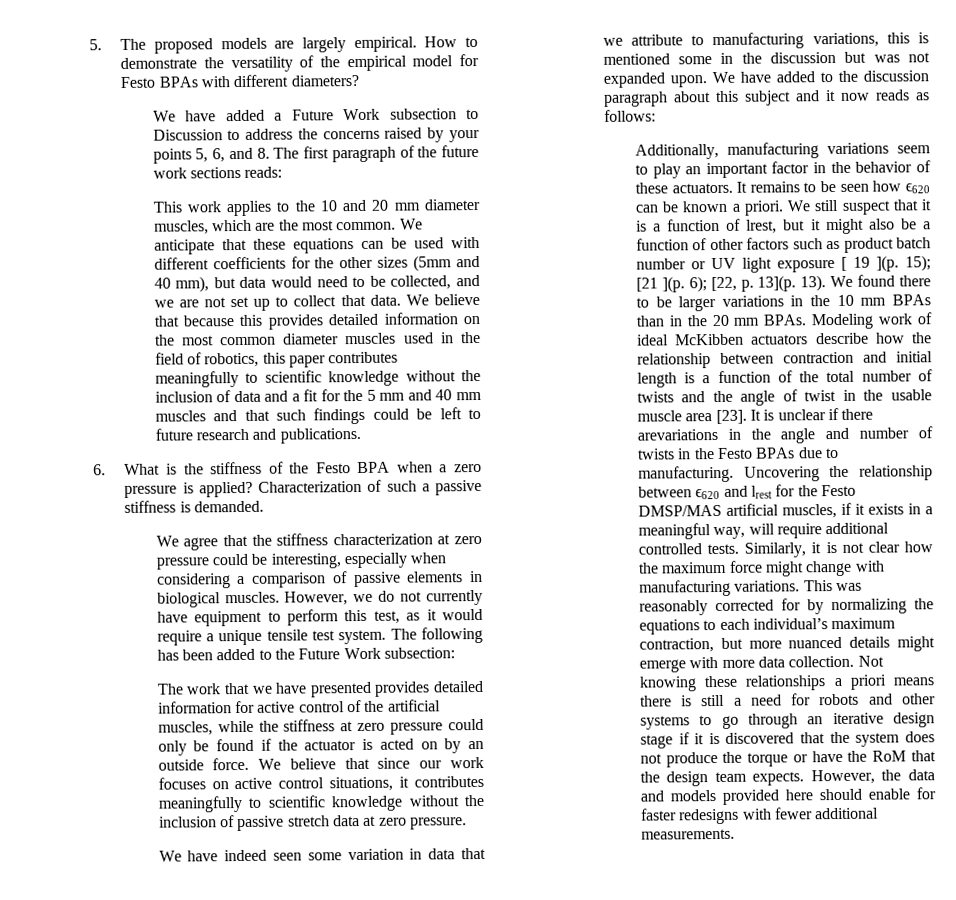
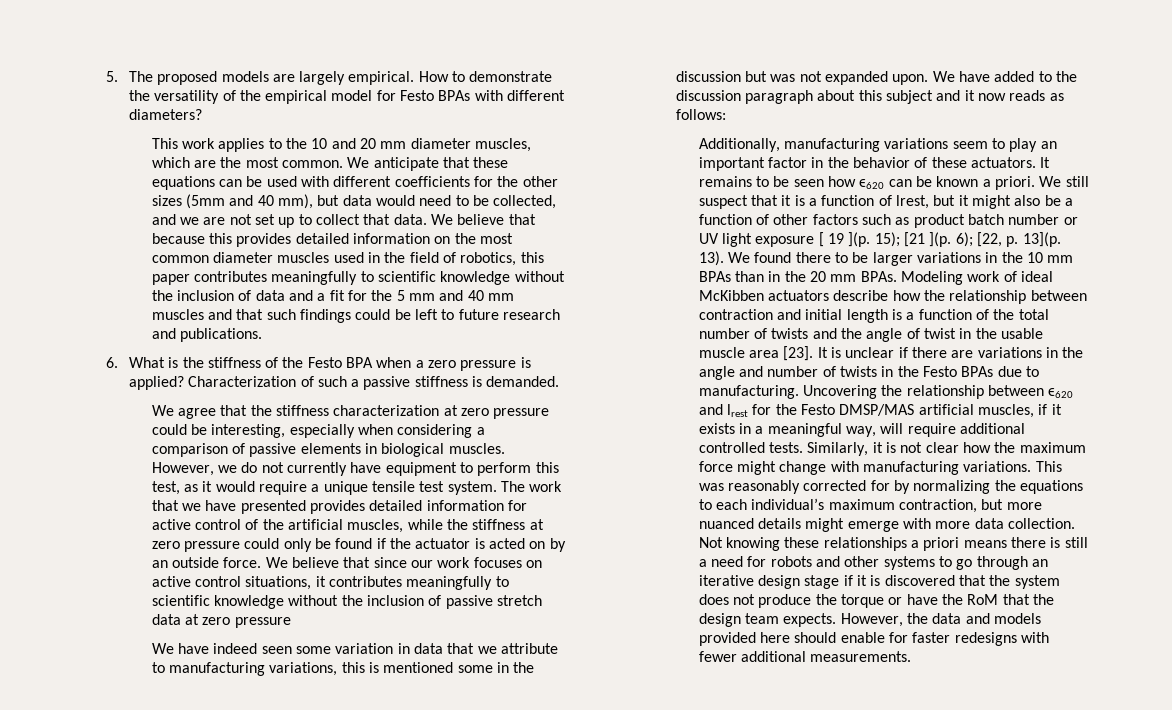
- We have added a Future Work subsection to Discussion to address the concerns raised by your points 5, 6, and 8. The first paragraph of the future work sections reads:
- The following has been added to the Future Work subsection:
- We believe that since our work focuses on active control situations, it contributes meaningfully to scientific knowledge without the inclusion of passive stretch data at zero pressure.
+ We believe that since our work focuses on active control situations, it contributes meaningfully to scientific knowledge without the inclusion of passive stretch data at zero pressure
- It is unclear if there arevariations in the angle and number of twists in the Festo BPAs due to manufacturing.
+ It is unclear if there are variations in the angle and number of twists in the Festo BPAs due to manufacturing.

